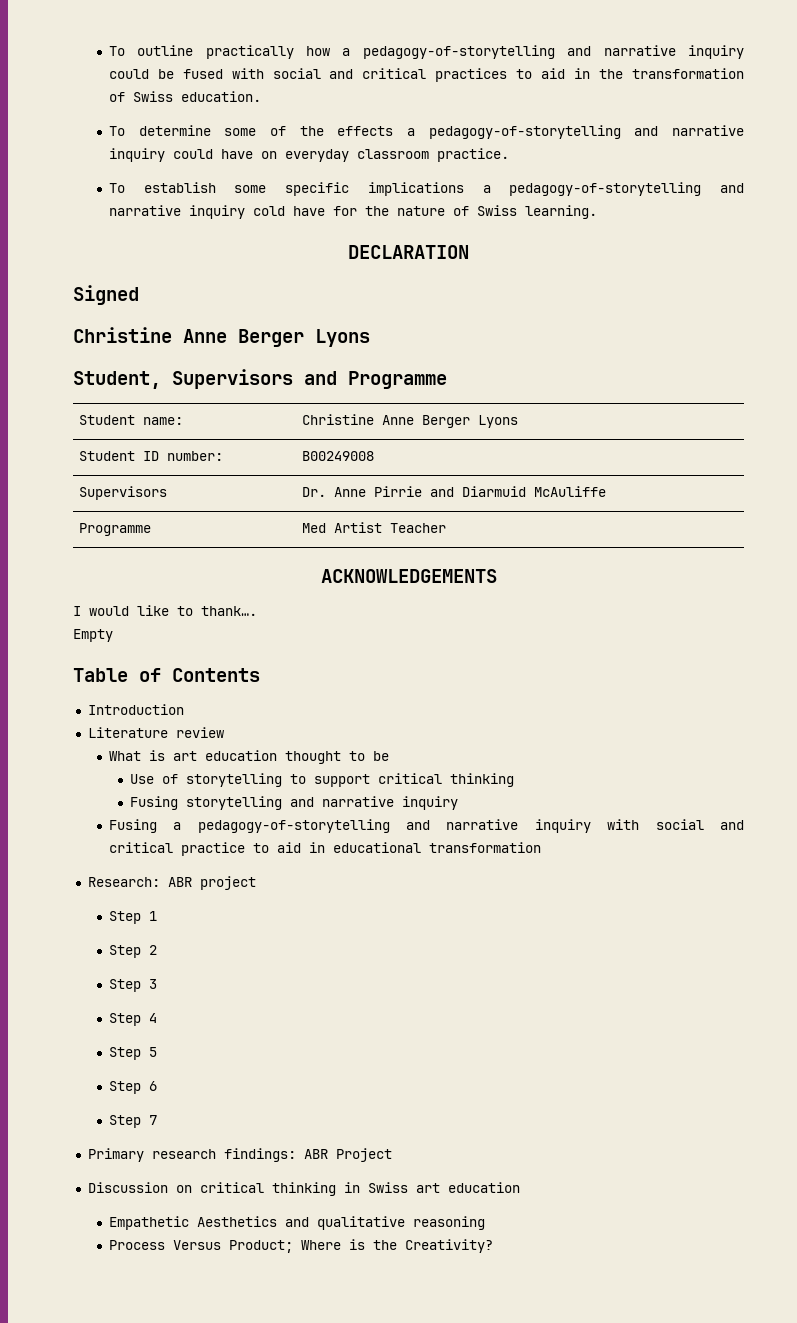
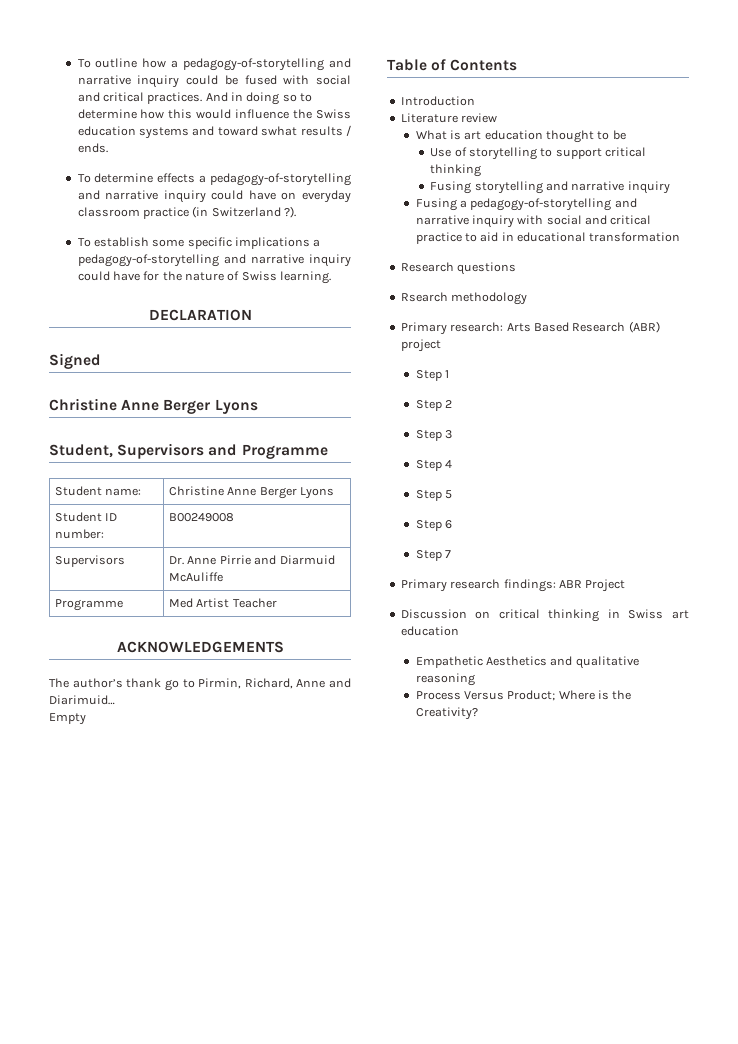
- To outline practically how a pedagogy-of-storytelling and narrative inquiry could be fused with social and critical practices to aid in the transformation of Swiss education.
+ To outline how a pedagogy-of-storytelling and narrative inquiry could be fused with social and critical practices. And in doing so to determine how this would influence the Swiss education systems and toward swhat results / ends.
- To determine some of the effects a pedagogy-of-storytelling and narrative inquiry could have on everyday classroom practice.
+ To determine effects a pedagogy-of-storytelling and narrative inquiry could have on everyday classroom practice (in Switzerland ?).
- To establish some specific implications a pedagogy-of-storytelling and narrative inquiry cold have for the nature of Swiss learning.
+ To establish some specific implications a pedagogy-of-storytelling and narrative inquiry could have for the nature of Swiss learning.
- I would like to thank….
+ The author’s thank go to Pirmin, Richard, Anne and Diarimuid…
- Research: ABR project
+ Research questions
+ Rsearch methodology
+ Primary research: Arts Based Research (ABR) project

